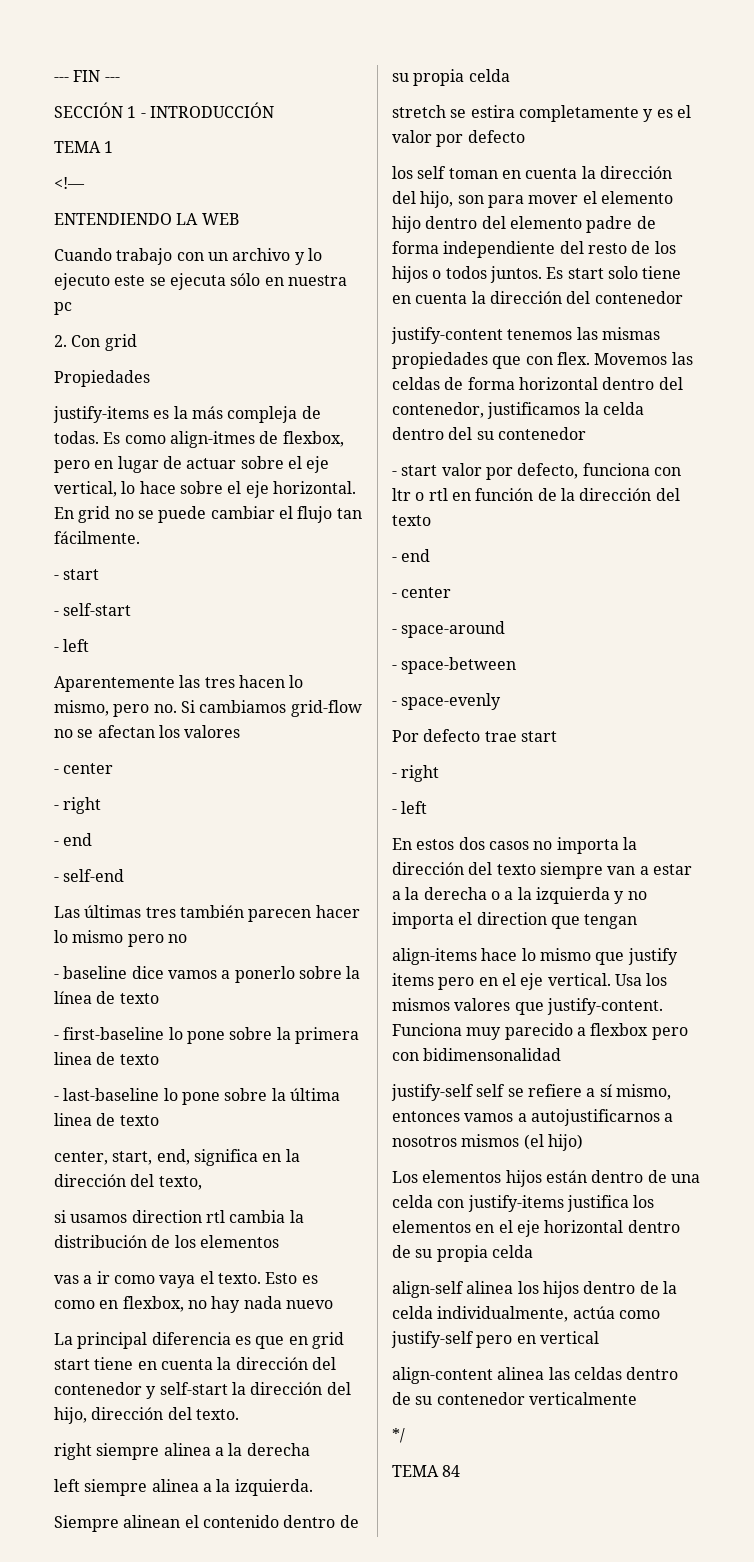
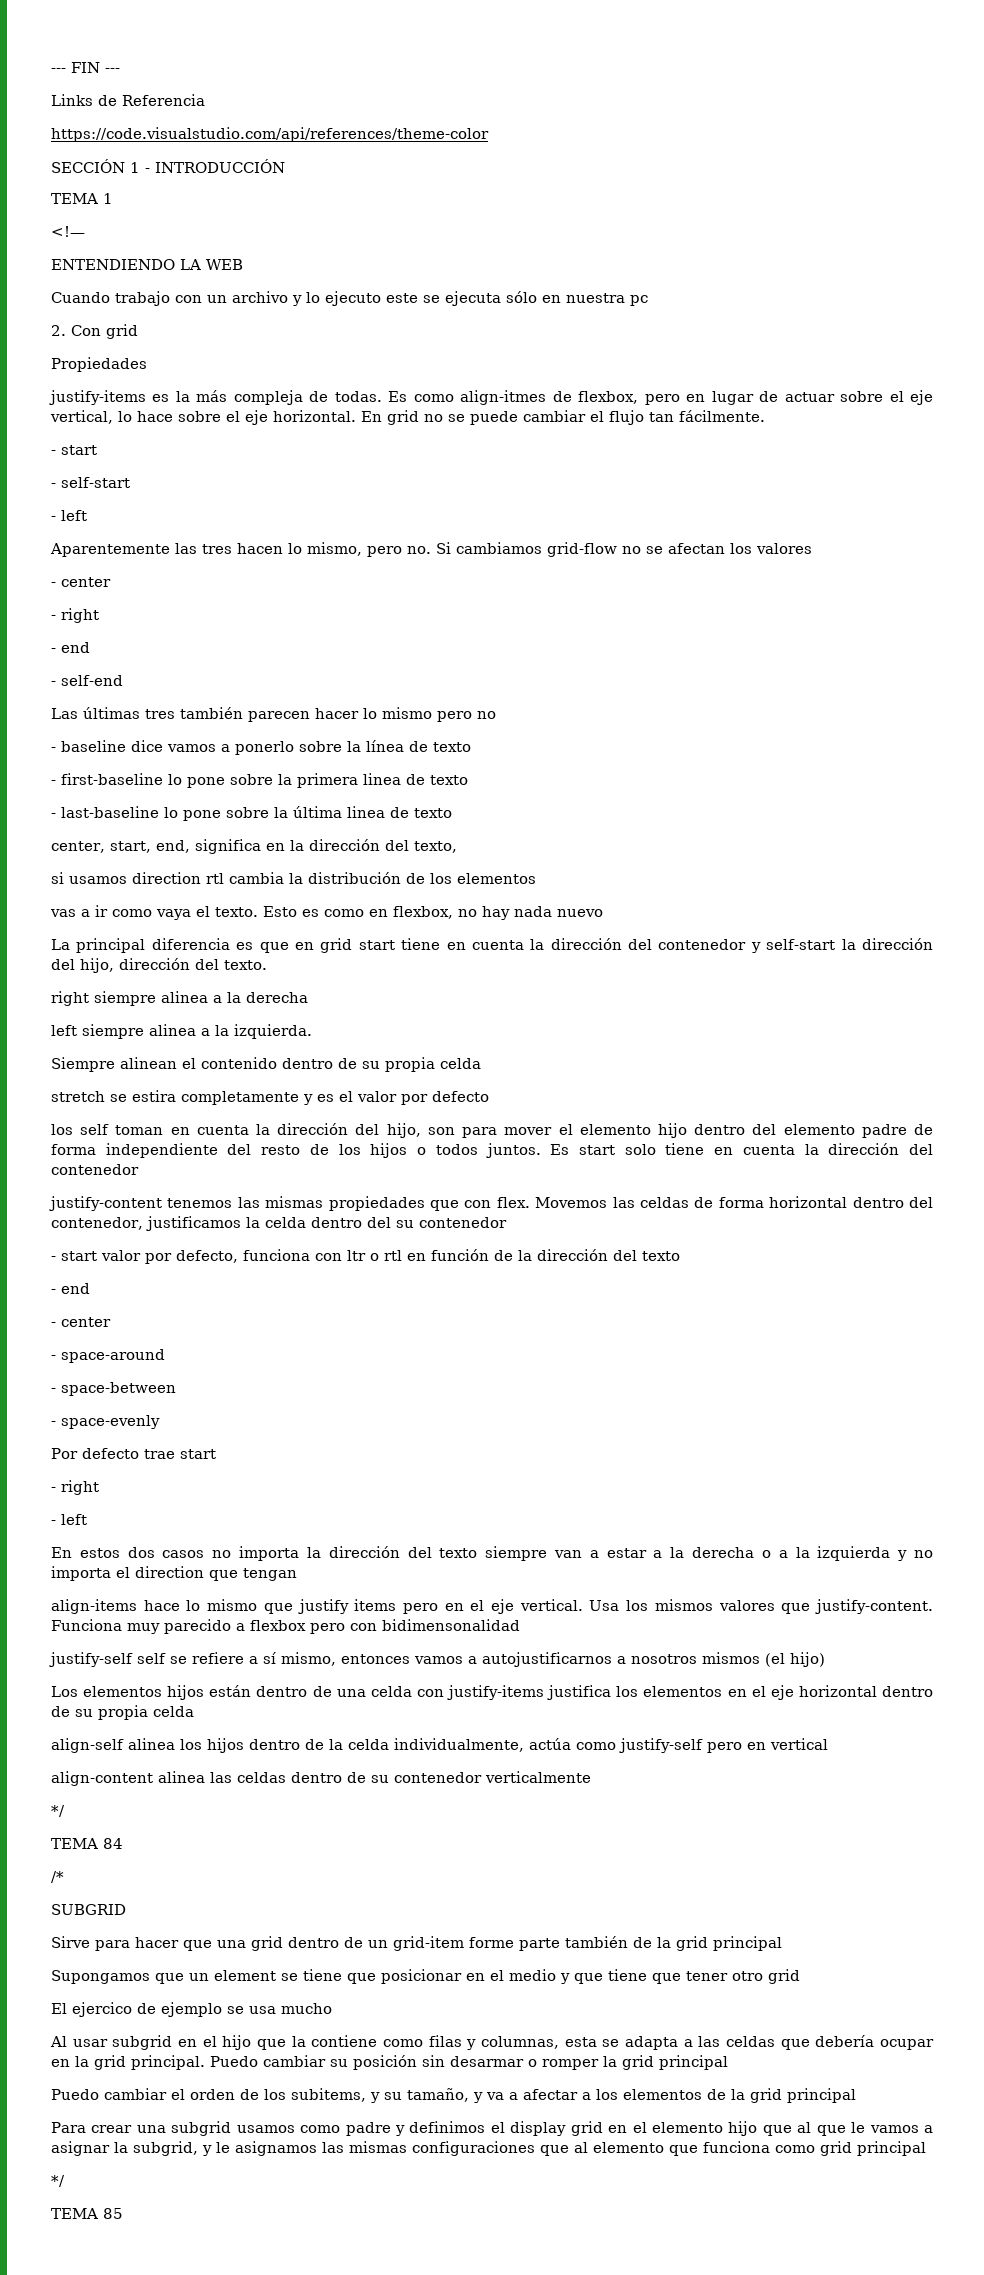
+ Links de Referencia
+ https://code.visualstudio.com/api/references/theme-color
+ /*
+ SUBGRID
+ Sirve para hacer que una grid dentro de un grid-item forme parte también de la grid principal
+ Supongamos que un element se tiene que posicionar en el medio y que tiene que tener otro grid
+ El ejercico de ejemplo se usa mucho
+ Al usar subgrid en el hijo que la contiene como filas y columnas, esta se adapta a las celdas que debería ocupar en la grid principal. Puedo cambiar su posición sin desarmar o romper la grid principal
+ Puedo cambiar el orden de los subitems, y su tamaño, y va a afectar a los elementos de la grid principal
+ Para crear una subgrid usamos como padre y definimos el display grid en el elemento hijo que al que le vamos a asignar la subgrid, y le asignamos las mismas configuraciones que al elemento que funciona como grid principal
+ */
+ TEMA 85

